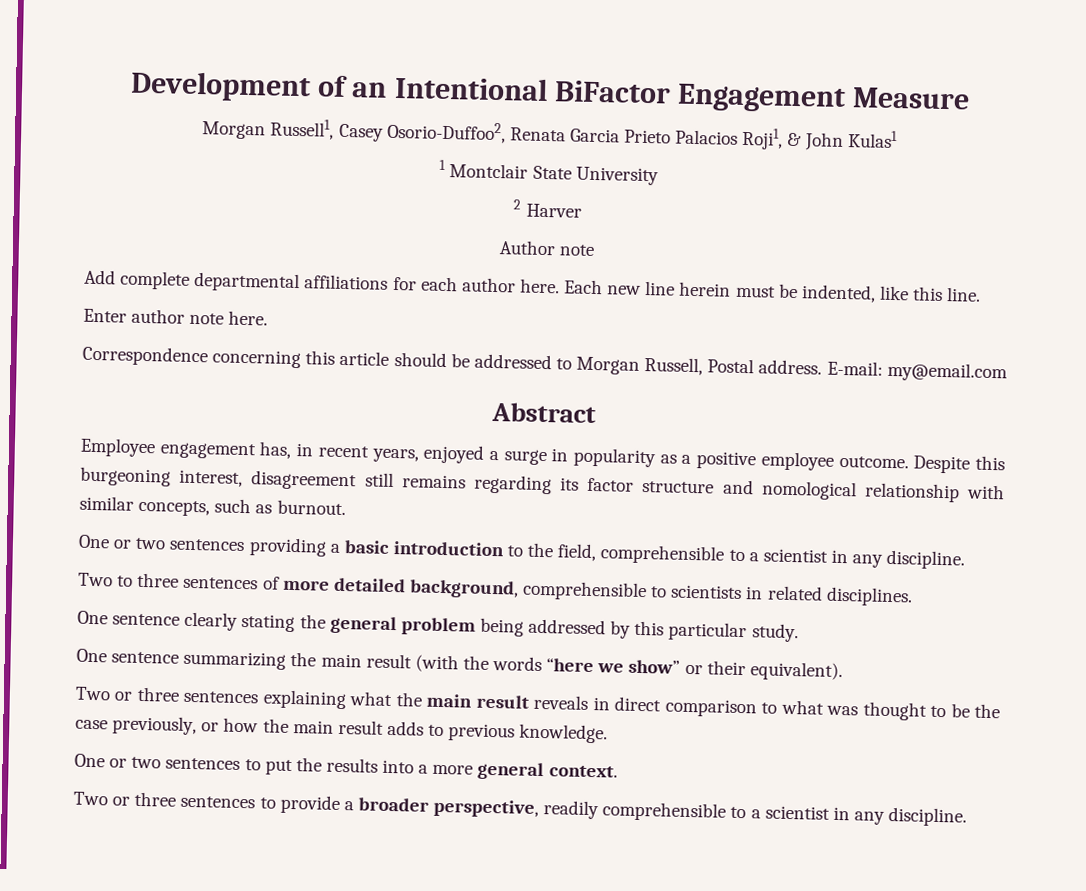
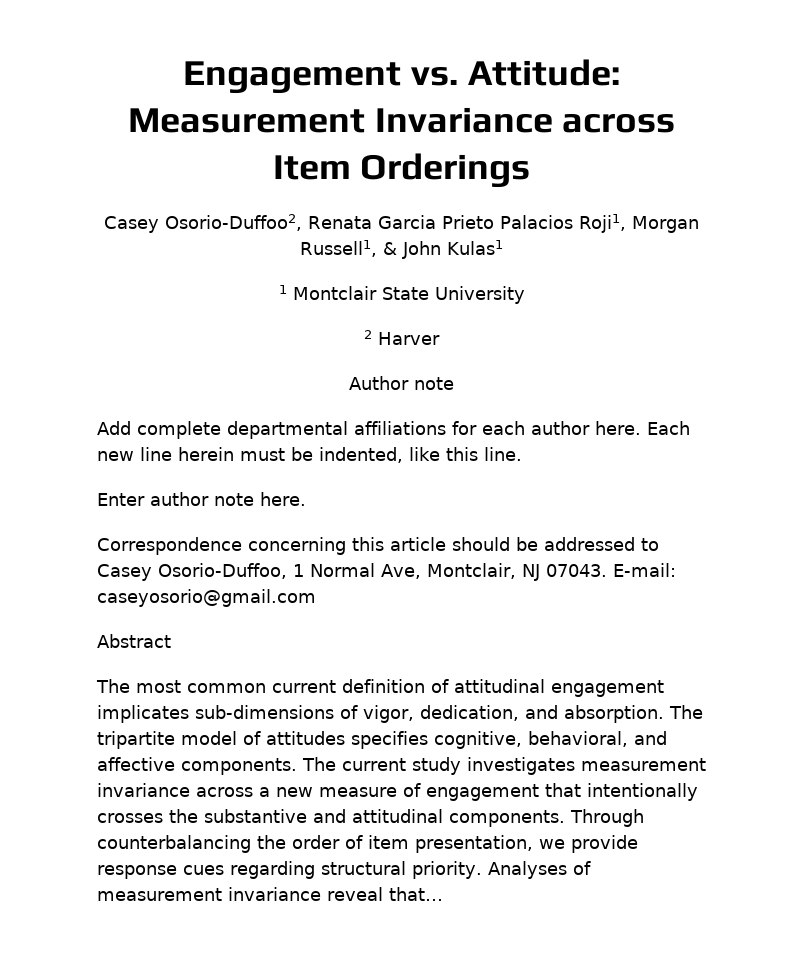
- Development of an Intentional BiFactor Engagement Measure
- Morgan Russell1, Casey Osorio-Duffoo2, Renata Garcia Prieto Palacios Roji1, & John Kulas1
+ Engagement vs. Attitude: Measurement Invariance across Item Orderings
+ Casey Osorio-Duffoo2, Renata Garcia Prieto Palacios Roji1, Morgan Russell1, & John Kulas1
- Correspondence concerning this article should be addressed to Morgan Russell, Postal address. E-mail: my@email.com
+ Correspondence concerning this article should be addressed to Casey Osorio-Duffoo, 1 Normal Ave, Montclair, NJ 07043. E-mail: caseyosorio@gmail.com
  Abstract
- Employee engagement has, in recent years, enjoyed a surge in popularity as a positive employee outcome. Despite this burgeoning interest, disagreement still remains regarding its factor structure and nomological relationship with similar concepts, such as burnout.
- One or two sentences providing a basic introduction to the field, comprehensible to a scientist in any discipline.
- Two to three sentences of more detailed background, comprehensible to scientists in related disciplines.
- One sentence clearly stating the general problem being addressed by this particular study.
- One sentence summarizing the main result (with the words “here we show” or their equivalent).
- Two or three sentences explaining what the main result reveals in direct comparison to what was thought to be the case previously, or how the main result adds to previous knowledge.
- One or two sentences to put the results into a more general context.
- Two or three sentences to provide a broader perspective, readily comprehensible to a scientist in any discipline.
+ The most common current definition of attitudinal engagement implicates sub-dimensions of vigor, dedication, and absorption. The tripartite model of attitudes specifies cognitive, behavioral, and affective components. The current study investigates measurement invariance across a new measure of engagement that intentionally crosses the substantive and attitudinal components. Through counterbalancing the order of item presentation, we provide response cues regarding structural priority. Analyses of measurement invariance reveal that…

